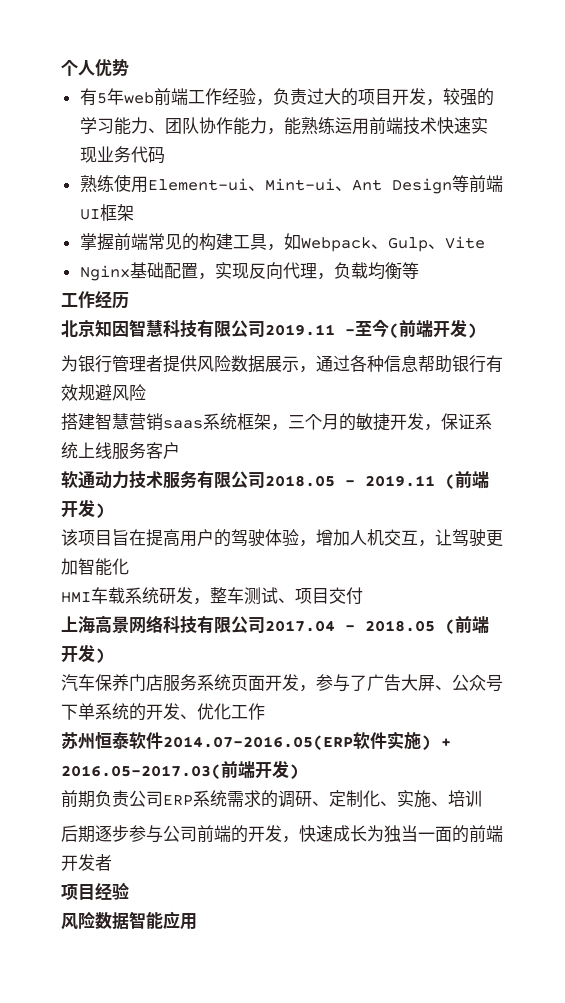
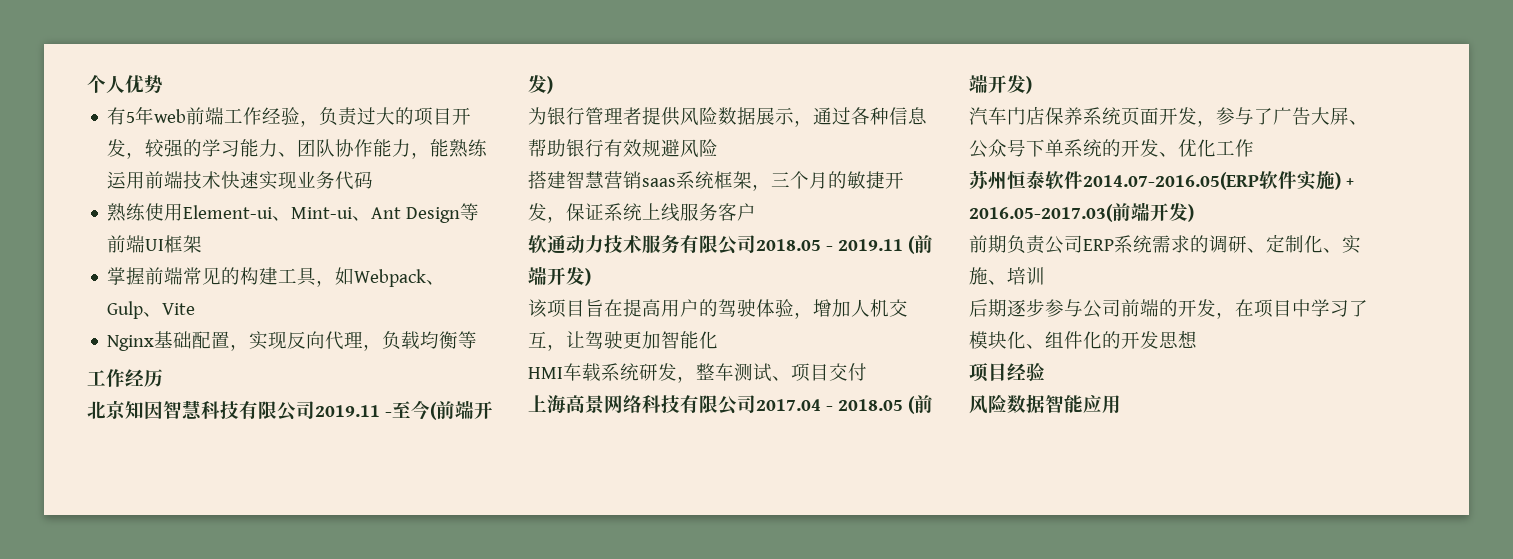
- 汽车保养门店服务系统页面开发，参与了广告大屏、公众号下单系统的开发、优化工作
+ 汽车门店保养系统页面开发，参与了广告大屏、公众号下单系统的开发、优化工作
- 后期逐步参与公司前端的开发，快速成长为独当一面的前端开发者
+ 后期逐步参与公司前端的开发，在项目中学习了模块化、组件化的开发思想

